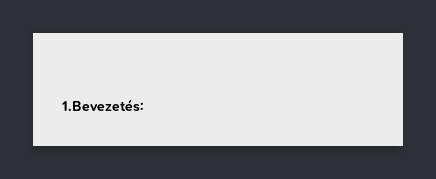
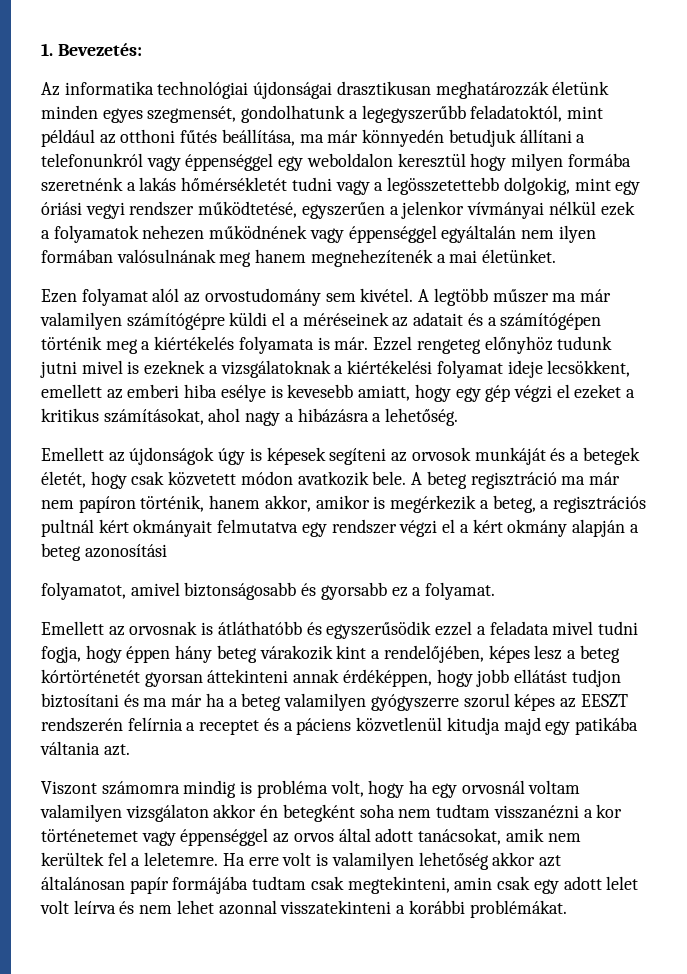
- 1.Bevezetés:
+ 1. Bevezetés:
+ Az informatika technológiai újdonságai drasztikusan meghatározzák életünk minden egyes szegmensét, gondolhatunk a legegyszerűbb feladatoktól, mint például az otthoni fűtés beállítása, ma már könnyedén betudjuk állítani a telefonunkról vagy éppenséggel egy weboldalon keresztül hogy milyen formába szeretnénk a lakás hőmérsékletét tudni vagy a legösszetettebb dolgokig, mint egy óriási vegyi rendszer működtetésé, egyszerűen a jelenkor vívmányai nélkül ezek a folyamatok nehezen működnének vagy éppenséggel egyáltalán nem ilyen formában valósulnának meg hanem megnehezítenék a mai életünket.
+ Ezen folyamat alól az orvostudomány sem kivétel. A legtöbb műszer ma már valamilyen számítógépre küldi el a méréseinek az adatait és a számítógépen történik meg a kiértékelés folyamata is már. Ezzel rengeteg előnyhöz tudunk jutni mivel is ezeknek a vizsgálatoknak a kiértékelési folyamat ideje lecsökkent, emellett az emberi hiba esélye is kevesebb amiatt, hogy egy gép végzi el ezeket a kritikus számításokat, ahol nagy a hibázásra a lehetőség.
+ Emellett az újdonságok úgy is képesek segíteni az orvosok munkáját és a betegek életét, hogy csak közvetett módon avatkozik bele. A beteg regisztráció ma már nem papíron történik, hanem akkor, amikor is megérkezik a beteg, a regisztrációs pultnál kért okmányait felmutatva egy rendszer végzi el a kért okmány alapján a beteg azonosítási
+ folyamatot, amivel biztonságosabb és gyorsabb ez a folyamat.
+ Emellett az orvosnak is átláthatóbb és egyszerűsödik ezzel a feladata mivel tudni fogja, hogy éppen hány beteg várakozik kint a rendelőjében, képes lesz a beteg kórtörténetét gyorsan áttekinteni annak érdéképpen, hogy jobb ellátást tudjon biztosítani és ma már ha a beteg valamilyen gyógyszerre szorul képes az EESZT rendszerén felírnia a receptet és a páciens közvetlenül kitudja majd egy patikába váltania azt.
+ Viszont számomra mindig is probléma volt, hogy ha egy orvosnál voltam valamilyen vizsgálaton akkor én betegként soha nem tudtam visszanézni a kor történetemet vagy éppenséggel az orvos által adott tanácsokat, amik nem kerültek fel a leletemre. Ha erre volt is valamilyen lehetőség akkor azt általánosan papír formájába tudtam csak megtekinteni, amin csak egy adott lelet volt leírva és nem lehet azonnal visszatekinteni a korábbi problémákat.

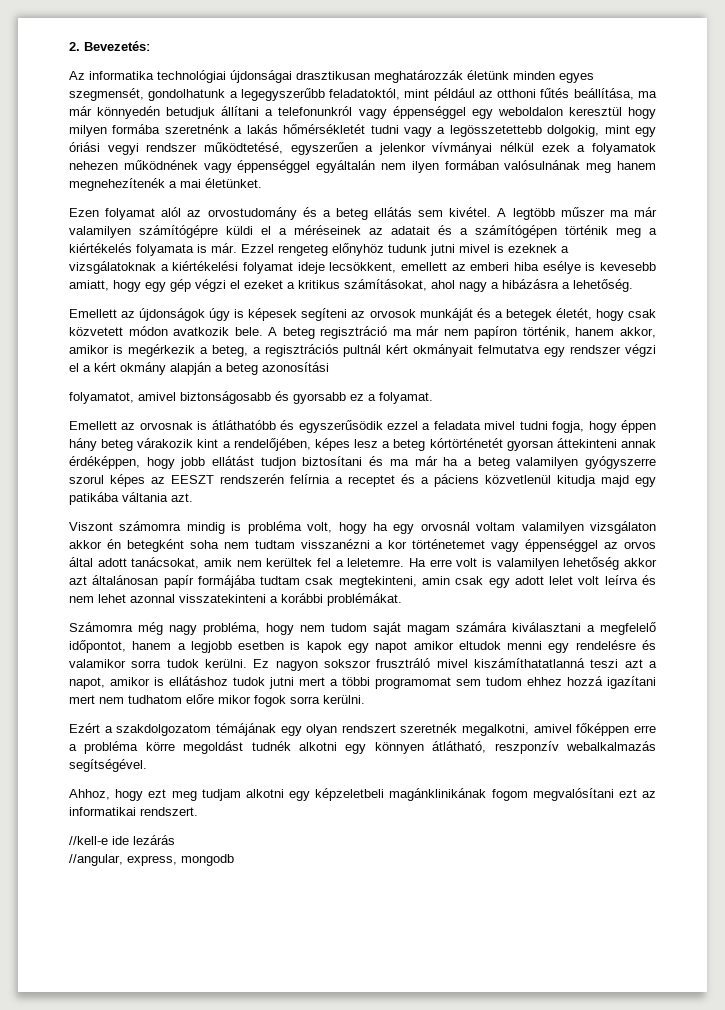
- 1. Bevezetés:
+ 2. Bevezetés:
- Ezen folyamat alól az orvostudomány sem kivétel.
+ Ezen folyamat alól az orvostudomány és a beteg ellátás sem kivétel.
+ Számomra még nagy probléma, hogy nem tudom saját magam számára kiválasztani a megfelelő időpontot, hanem a legjobb esetben is kapok egy napot amikor eltudok menni egy rendelésre és valamikor sorra tudok kerülni. Ez nagyon sokszor frusztráló mivel kiszámíthatatlanná teszi azt a napot, amikor is ellátáshoz tudok jutni mert a többi programomat sem tudom ehhez hozzá igazítani mert nem tudhatom előre mikor fogok sorra kerülni.
+ Ezért a szakdolgozatom témájának egy olyan rendszert szeretnék megalkotni, amivel főképpen erre a probléma körre megoldást tudnék alkotni egy könnyen átlátható, reszponzív webalkalmazás segítségével.
+ Ahhoz, hogy ezt meg tudjam alkotni egy képzeletbeli magánklinikának fogom megvalósítani ezt az informatikai rendszert.
+ //kell-e ide lezárás
+ //angular, express, mongodb

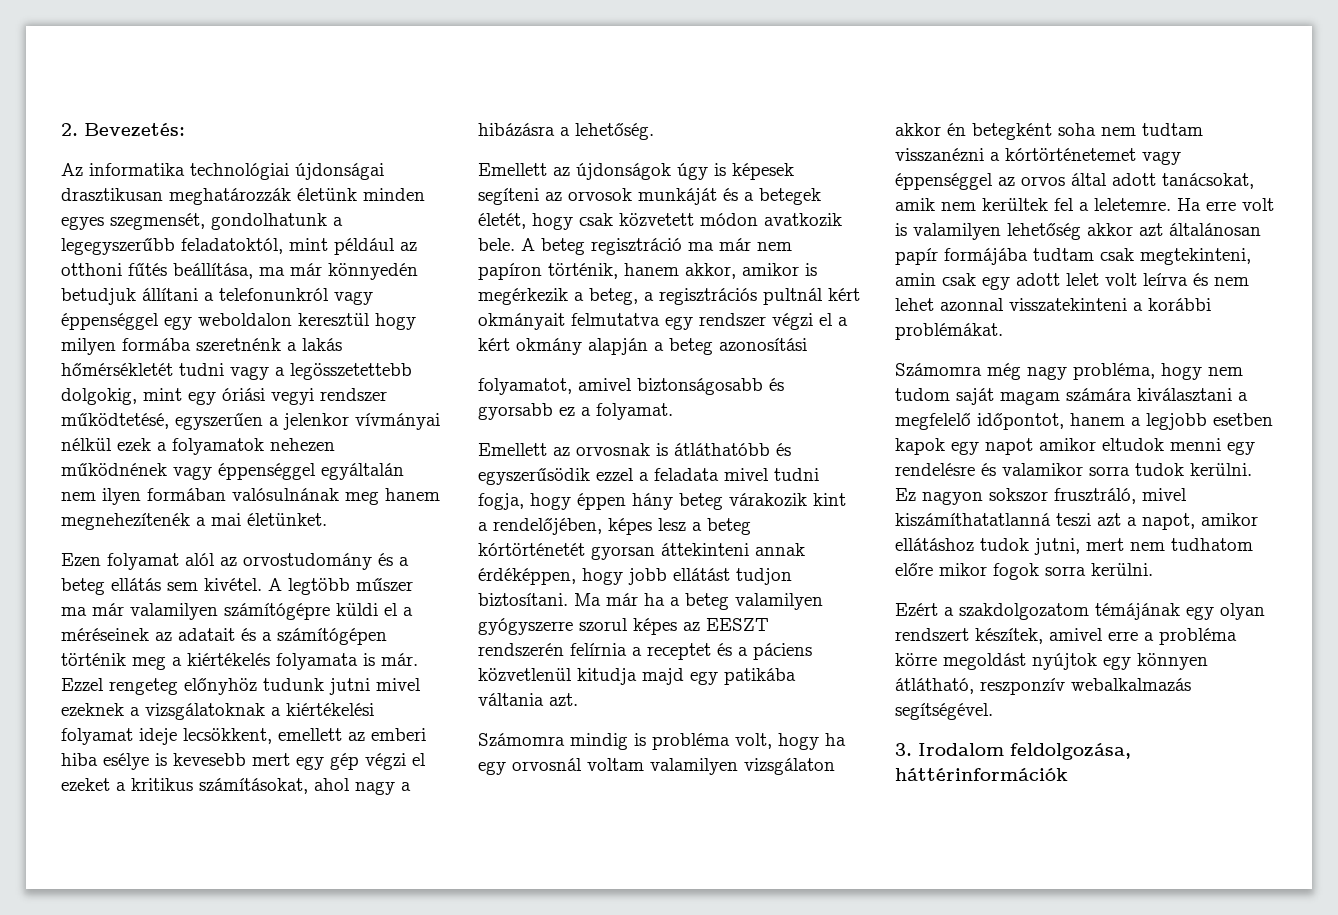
- Ezzel rengeteg előnyhöz tudunk jutni mivel is ezeknek a vizsgálatoknak a kiértékelési folyamat ideje lecsökkent, emellett az emberi hiba esélye is kevesebb amiatt, hogy egy gép végzi el ezeket a kritikus számításokat, ahol nagy a hibázásra a lehetőség.
+ Ezzel rengeteg előnyhöz tudunk jutni mivel ezeknek a vizsgálatoknak a kiértékelési folyamat ideje lecsökkent, emellett az emberi hiba esélye is kevesebb mert egy gép végzi el ezeket a kritikus számításokat, ahol nagy a hibázásra a lehetőség.
- Emellett az orvosnak is átláthatóbb és egyszerűsödik ezzel a feladata mivel tudni fogja, hogy éppen hány beteg várakozik kint a rendelőjében, képes lesz a beteg kórtörténetét gyorsan áttekinteni annak érdéképpen, hogy jobb ellátást tudjon biztosítani és ma már ha a beteg valamilyen gyógyszerre szorul képes az EESZT rendszerén felírnia a receptet és a páciens közvetlenül kitudja majd egy patikába váltania azt.
+ Emellett az orvosnak is átláthatóbb és egyszerűsödik ezzel a feladata mivel tudni fogja, hogy éppen hány beteg várakozik kint a rendelőjében, képes lesz a beteg kórtörténetét gyorsan áttekinteni annak érdéképpen, hogy jobb ellátást tudjon biztosítani. Ma már ha a beteg valamilyen gyógyszerre szorul képes az EESZT rendszerén felírnia a receptet és a páciens közvetlenül kitudja majd egy patikába váltania azt.
- Viszont számomra mindig is probléma volt, hogy ha egy orvosnál voltam valamilyen vizsgálaton akkor én betegként soha nem tudtam visszanézni a kor történetemet vagy éppenséggel az orvos által adott tanácsokat, amik nem kerültek fel a leletemre.
+ Számomra mindig is probléma volt, hogy ha egy orvosnál voltam valamilyen vizsgálaton akkor én betegként soha nem tudtam visszanézni a kórtörténetemet vagy éppenséggel az orvos által adott tanácsokat, amik nem kerültek fel a leletemre.
- Számomra még nagy probléma, hogy nem tudom saját magam számára kiválasztani a megfelelő időpontot, hanem a legjobb esetben is kapok egy napot amikor eltudok menni egy rendelésre és valamikor sorra tudok kerülni.
+ Számomra még nagy probléma, hogy nem tudom saját magam számára kiválasztani a megfelelő időpontot, hanem a legjobb esetben kapok egy napot amikor eltudok menni egy rendelésre és valamikor sorra tudok kerülni.
- Ez nagyon sokszor frusztráló mivel kiszámíthatatlanná teszi azt a napot, amikor is ellátáshoz tudok jutni mert a többi programomat sem tudom ehhez hozzá igazítani mert nem tudhatom előre mikor fogok sorra kerülni.
+ Ez nagyon sokszor frusztráló, mivel kiszámíthatatlanná teszi azt a napot, amikor ellátáshoz tudok jutni, mert nem tudhatom előre mikor fogok sorra kerülni.
- Ezért a szakdolgozatom témájának egy olyan rendszert szeretnék megalkotni, amivel főképpen erre a probléma körre megoldást tudnék alkotni egy könnyen átlátható, reszponzív webalkalmazás segítségével.
+ Ezért a szakdolgozatom témájának egy olyan rendszert készítek, amivel erre a probléma körre megoldást nyújtok egy könnyen átlátható, reszponzív webalkalmazás segítségével.
- Ahhoz, hogy ezt meg tudjam alkotni egy képzeletbeli magánklinikának fogom megvalósítani ezt az informatikai rendszert.
- //kell-e ide lezárás
- //angular, express, mongodb
+ 3. Irodalom feldolgozása, háttérinformációk

